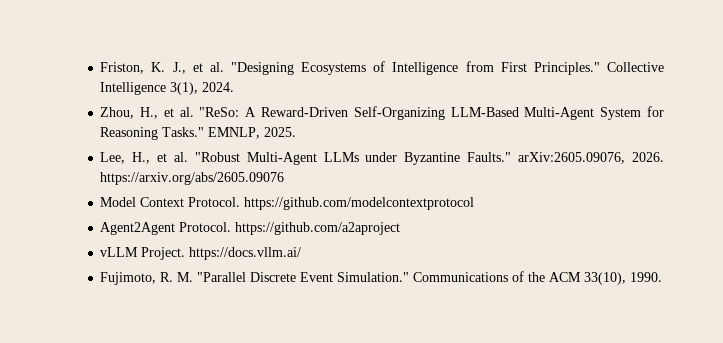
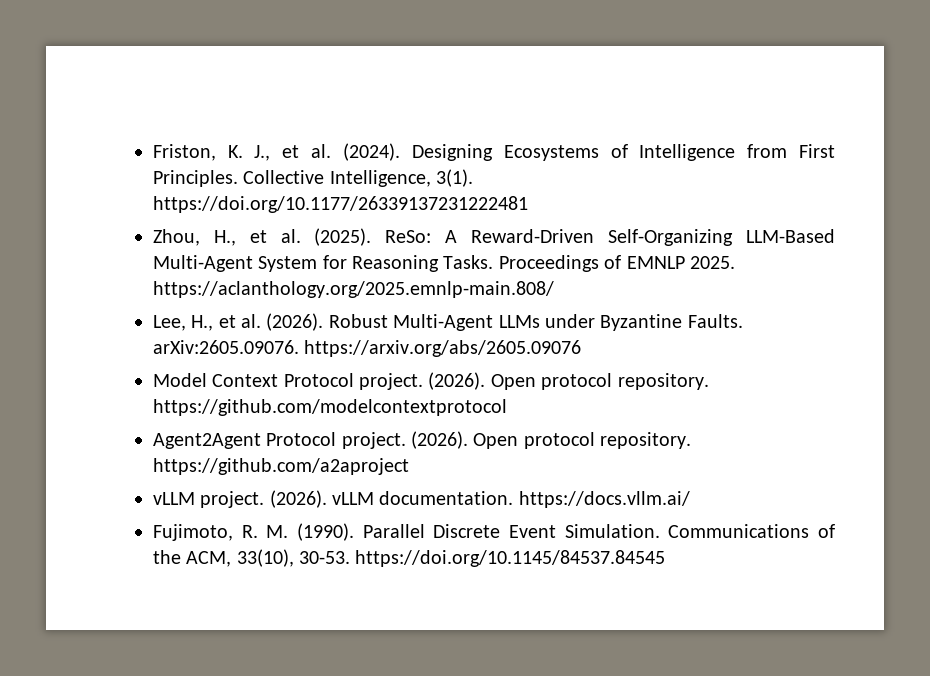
- Friston, K. J., et al. "Designing Ecosystems of Intelligence from First Principles." Collective Intelligence 3(1), 2024.
+ Friston, K. J., et al. (2024). Designing Ecosystems of Intelligence from First Principles. Collective Intelligence, 3(1). https://doi.org/10.1177/26339137231222481
- Zhou, H., et al. "ReSo: A Reward-Driven Self-Organizing LLM-Based Multi-Agent System for Reasoning Tasks." EMNLP, 2025.
+ Zhou, H., et al. (2025). ReSo: A Reward-Driven Self-Organizing LLM-Based Multi-Agent System for Reasoning Tasks. Proceedings of EMNLP 2025. https://aclanthology.org/2025.emnlp-main.808/
- Lee, H., et al. "Robust Multi-Agent LLMs under Byzantine Faults." arXiv:2605.09076, 2026. https://arxiv.org/abs/2605.09076
+ Lee, H., et al. (2026). Robust Multi-Agent LLMs under Byzantine Faults. arXiv:2605.09076. https://arxiv.org/abs/2605.09076
- Model Context Protocol. https://github.com/modelcontextprotocol
- Agent2Agent Protocol. https://github.com/a2aproject
- vLLM Project. https://docs.vllm.ai/
+ Model Context Protocol project. (2026). Open protocol repository. https://github.com/modelcontextprotocol
+ Agent2Agent Protocol project. (2026). Open protocol repository. https://github.com/a2aproject
+ vLLM project. (2026). vLLM documentation. https://docs.vllm.ai/
- Fujimoto, R. M. "Parallel Discrete Event Simulation."
+ Fujimoto, R. M. (1990). Parallel Discrete Event Simulation.
- Communications of the ACM 33(10), 1990.
+ Communications of the ACM, 33(10), 30-53. https://doi.org/10.1145/84537.84545

